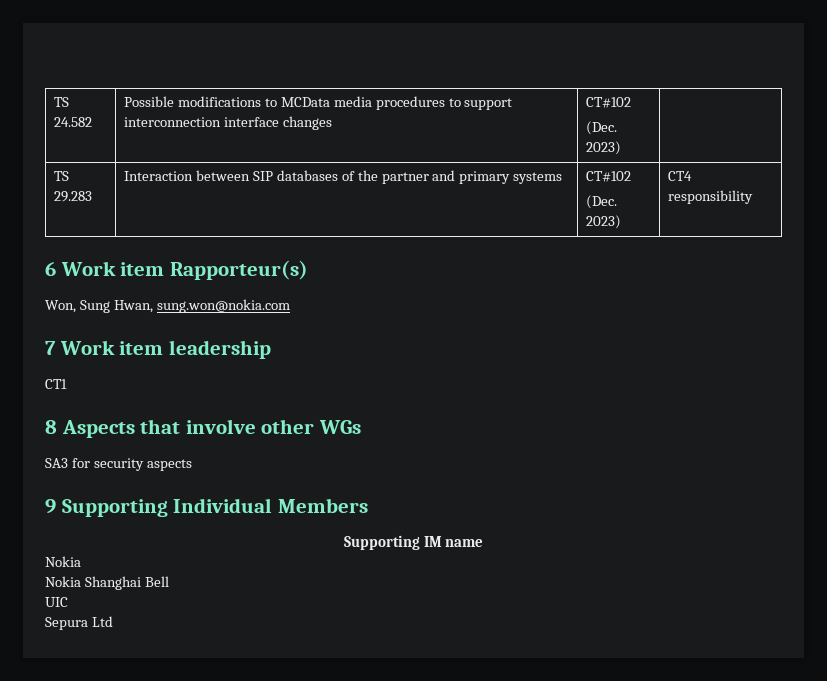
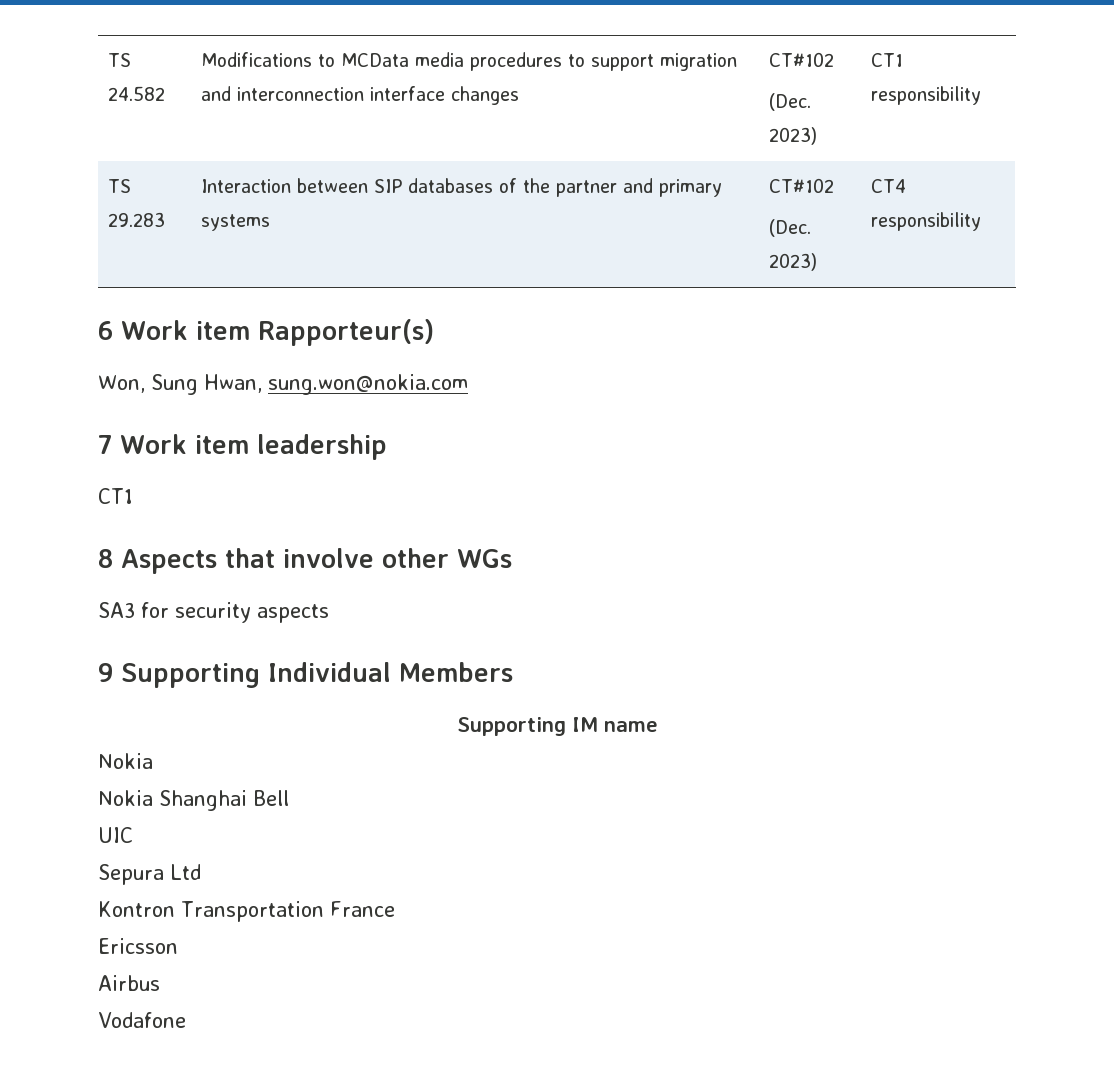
- TS 24.582 | Possible modifications to MCData media procedures to support interconnection interface changes | CT#102
- (Dec. 2023) |
+ TS 24.582 | Modifications to MCData media procedures to support migration and interconnection interface changes | CT#102
+ (Dec. 2023) | CT1 responsibility
+ Kontron Transportation France
+ Ericsson
+ Airbus
+ Vodafone

